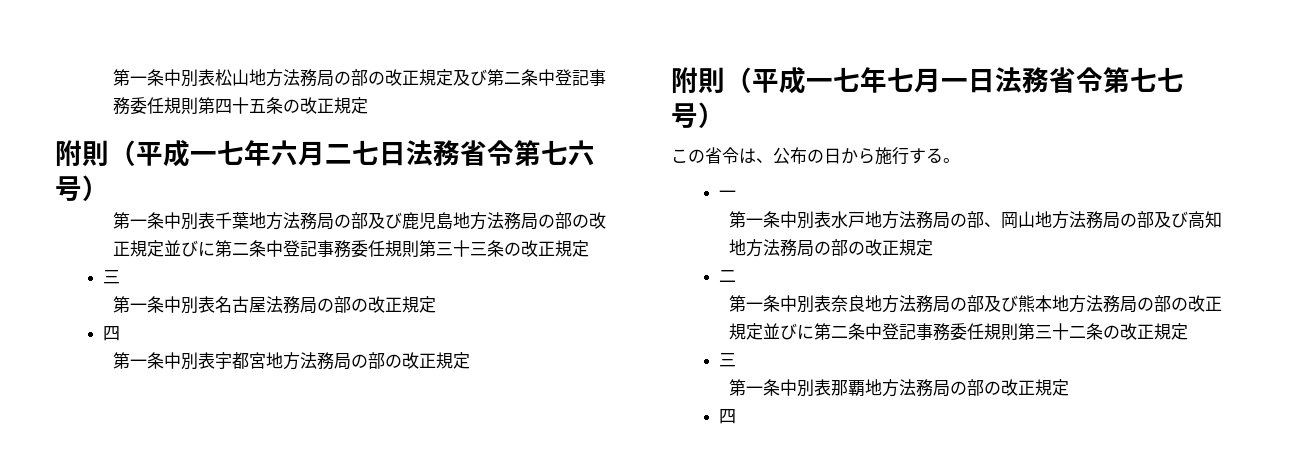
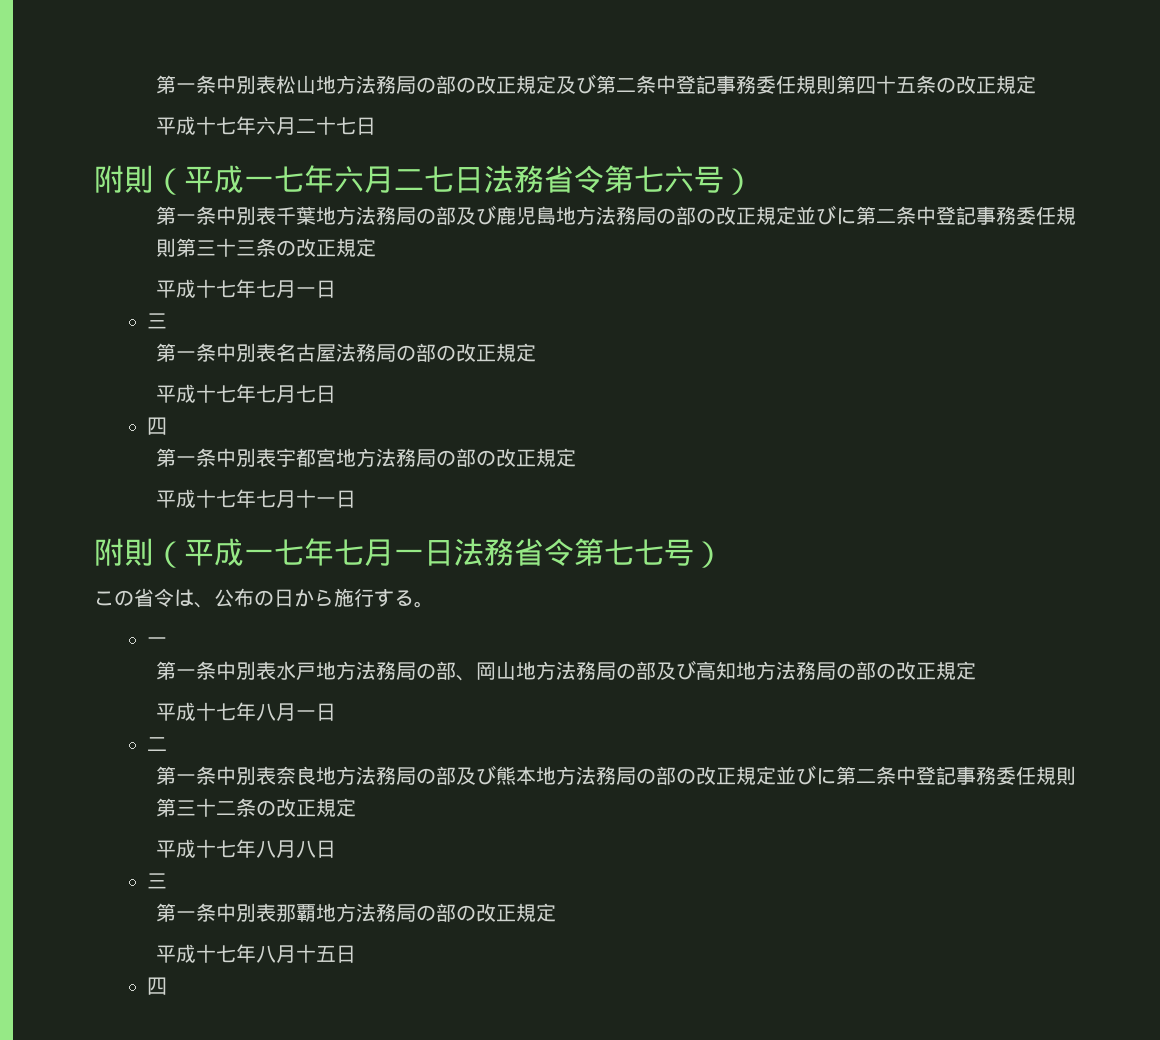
+ 平成十七年六月二十七日
+ 平成十七年七月一日
+ 平成十七年七月七日
+ 平成十七年七月十一日
+ 平成十七年八月一日
+ 平成十七年八月八日
+ 平成十七年八月十五日

